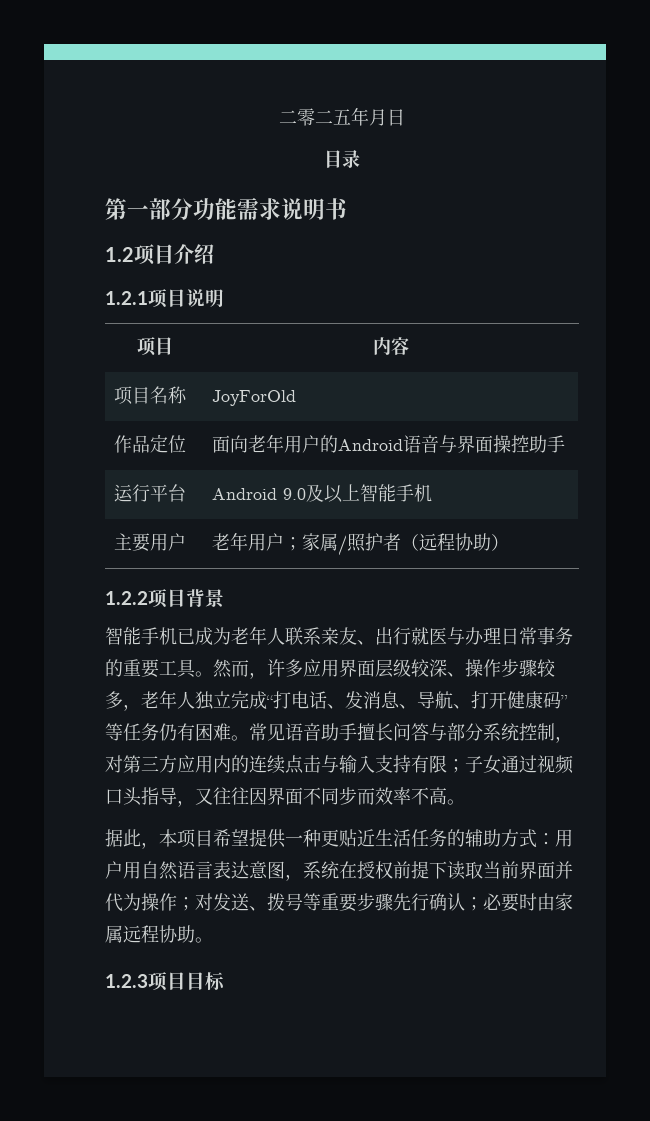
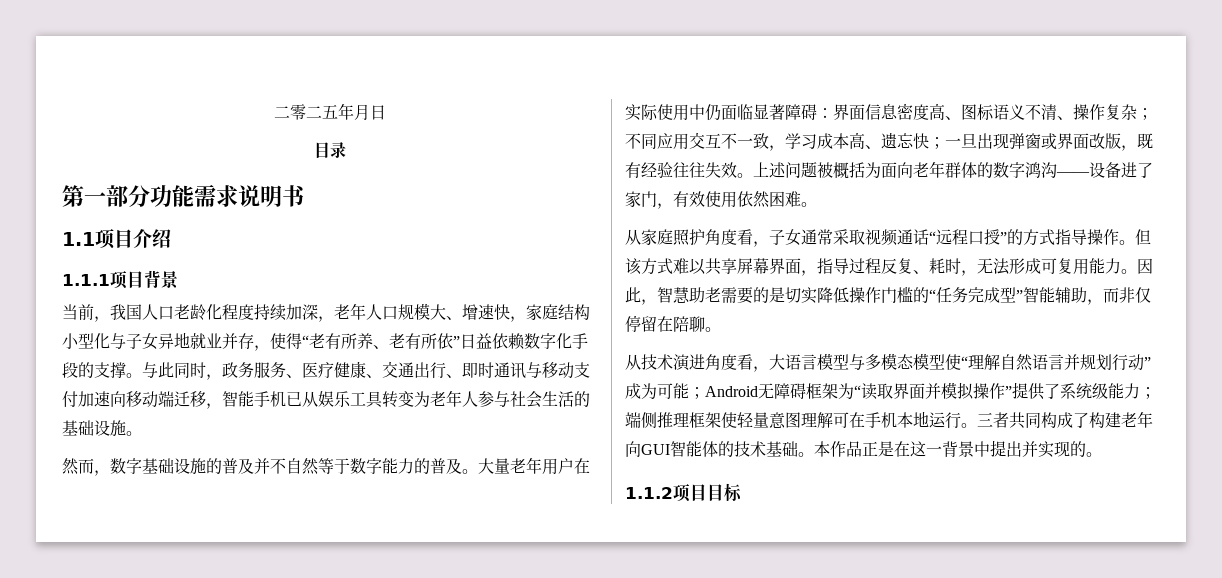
- 1.2项目介绍
+ 1.1项目介绍
- 1.2.1项目说明
- 项目 | 内容
- 项目名称 | JoyForOld
- 作品定位 | 面向老年用户的Android语音与界面操控助手
- 运行平台 | Android 9.0及以上智能手机
- 主要用户 | 老年用户；家属/照护者（远程协助）
- 1.2.2项目背景
- 智能手机已成为老年人联系亲友、出行就医与办理日常事务的重要工具。然而，许多应用界面层级较深、操作步骤较多，老年人独立完成“打电话、发消息、导航、打开健康码”等任务仍有困难。常见语音助手擅长问答与部分系统控制，对第三方应用内的连续点击与输入支持有限；子女通过视频口头指导，又往往因界面不同步而效率不高。
- 据此，本项目希望提供一种更贴近生活任务的辅助方式：用户用自然语言表达意图，系统在授权前提下读取当前界面并代为操作；对发送、拨号等重要步骤先行确认；必要时由家属远程协助。
- 1.2.3项目目标
+ 1.1.1项目背景
+ 当前，我国人口老龄化程度持续加深，老年人口规模大、增速快，家庭结构小型化与子女异地就业并存，使得“老有所养、老有所依”日益依赖数字化手段的支撑。与此同时，政务服务、医疗健康、交通出行、即时通讯与移动支付加速向移动端迁移，智能手机已从娱乐工具转变为老年人参与社会生活的基础设施。
+ 然而，数字基础设施的普及并不自然等于数字能力的普及。大量老年用户在实际使用中仍面临显著障碍：界面信息密度高、图标语义不清、操作复杂；不同应用交互不一致，学习成本高、遗忘快；一旦出现弹窗或界面改版，既有经验往往失效。上述问题被概括为面向老年群体的数字鸿沟——设备进了家门，有效使用依然困难。
+ 从家庭照护角度看，子女通常采取视频通话“远程口授”的方式指导操作。但该方式难以共享屏幕界面，指导过程反复、耗时，无法形成可复用能力。因此，智慧助老需要的是切实降低操作门槛的“任务完成型”智能辅助，而非仅停留在陪聊。
+ 从技术演进角度看，大语言模型与多模态模型使“理解自然语言并规划行动”成为可能；Android无障碍框架为“读取界面并模拟操作”提供了系统级能力；端侧推理框架使轻量意图理解可在手机本地运行。三者共同构成了构建老年向GUI智能体的技术基础。本作品正是在这一背景中提出并实现的。
+ 1.1.2项目目标

